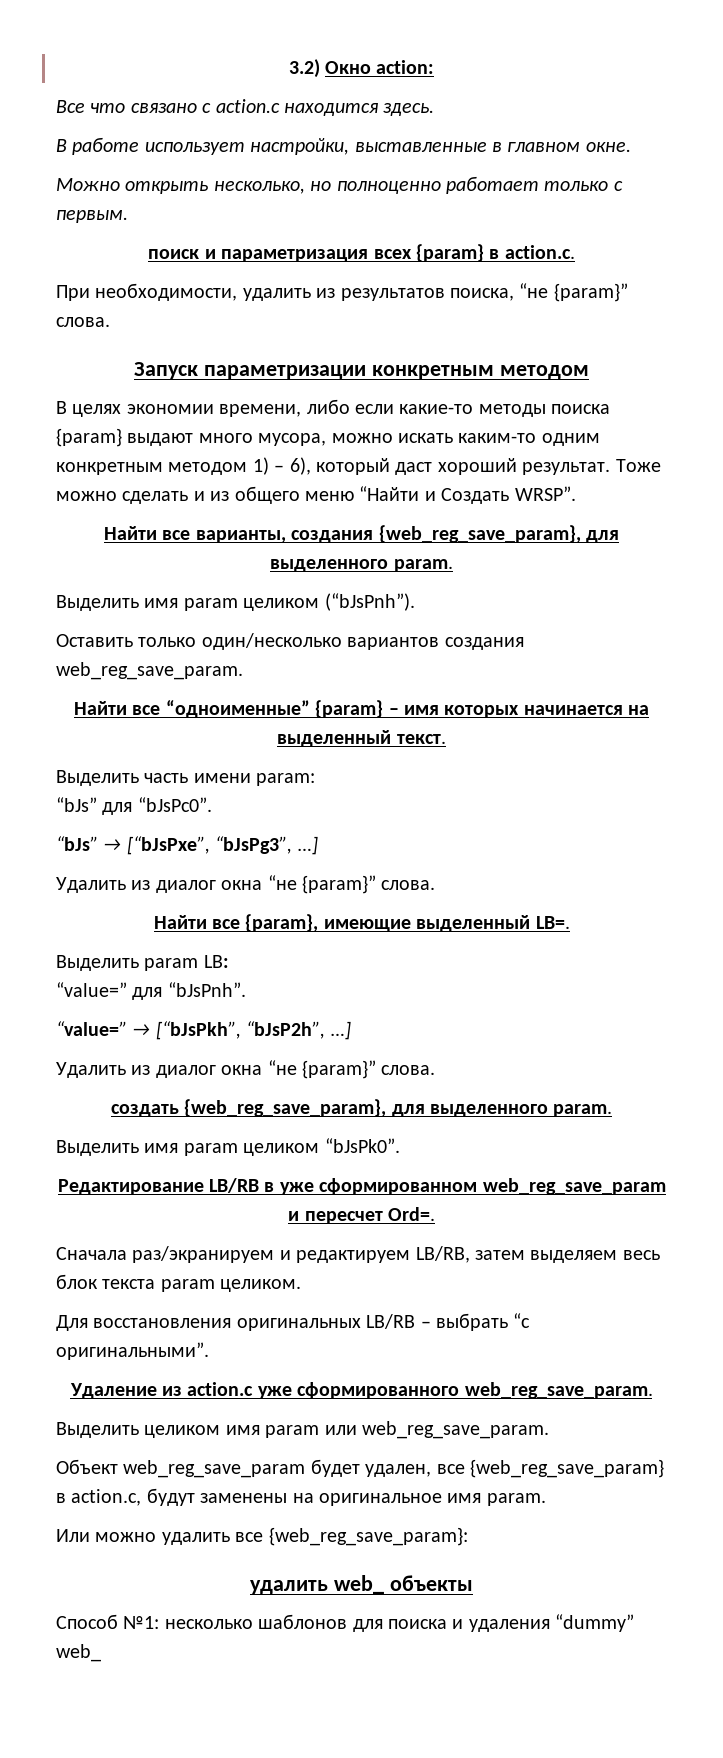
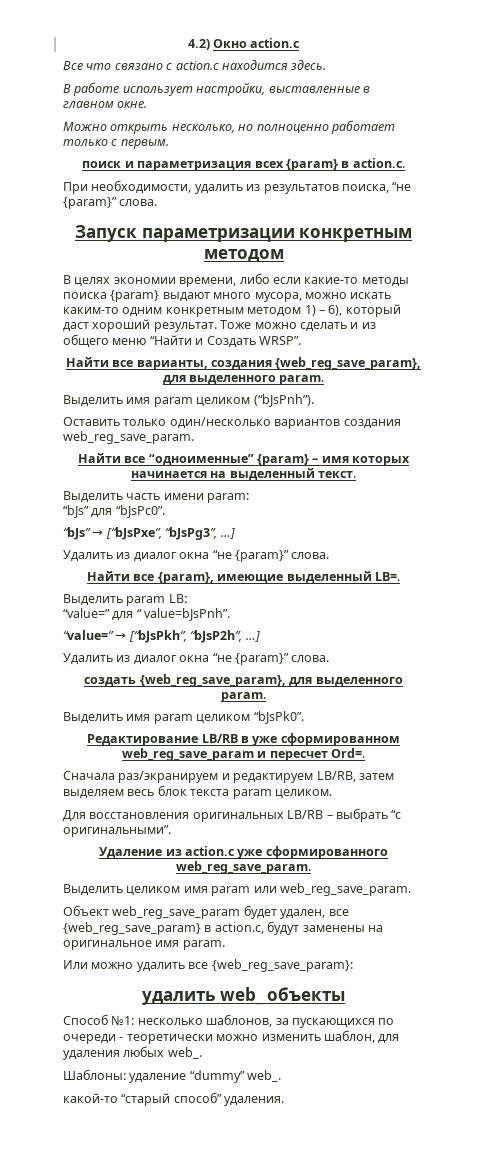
- 3.2) Окно action:
+ 4.2) Окно action.c
- “value=” для “bJsPnh”.
+ “value=” для “ value=bJsPnh”.
- Способ №1: несколько шаблонов для поиска и удаления “dummy” web_
+ Способ №1: несколько шаблонов, за пускающихся по очереди - теоретически можно изменить шаблон, для удаления любых web_.
+ Шаблоны: удаление “dummy” web_.
+ какой-то “старый способ” удаления.

